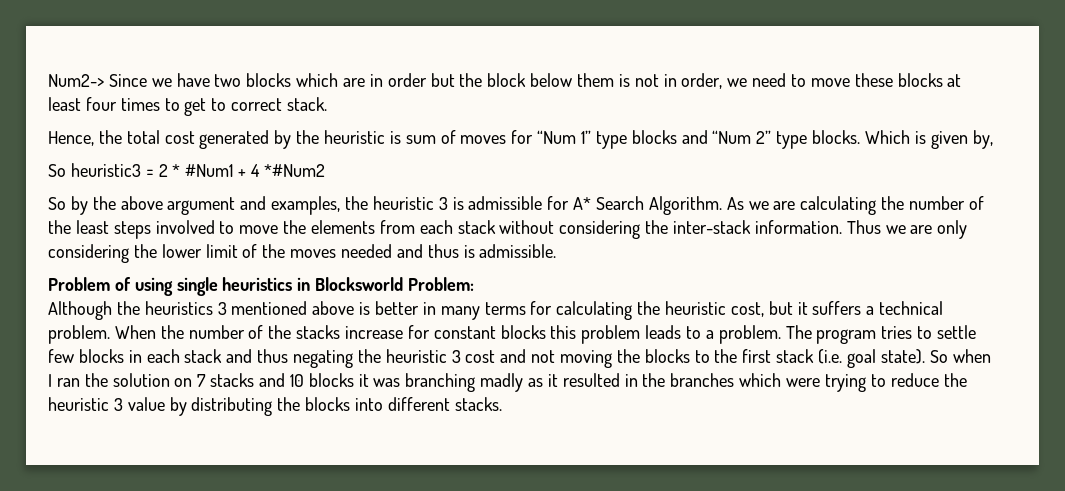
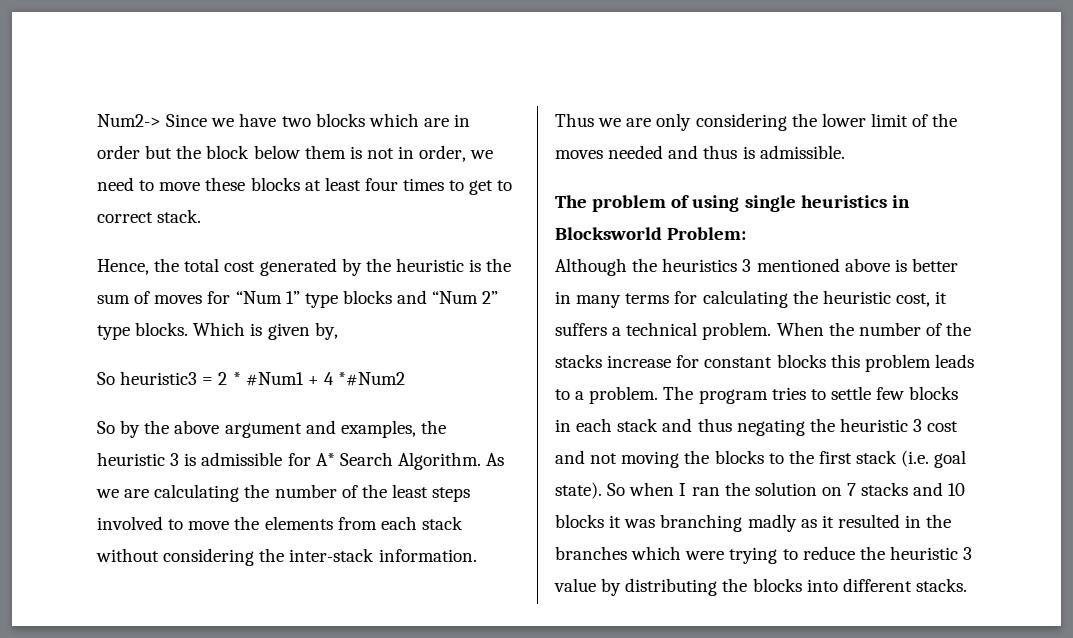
- Hence, the total cost generated by the heuristic is sum of moves for “Num 1” type blocks and “Num 2” type blocks.
+ Hence, the total cost generated by the heuristic is the sum of moves for “Num 1” type blocks and “Num 2” type blocks.
- Problem of using single heuristics in Blocksworld Problem:
+ The problem of using single heuristics in Blocksworld Problem:
- Although the heuristics 3 mentioned above is better in many terms for calculating the heuristic cost, but it suffers a technical problem.
+ Although the heuristics 3 mentioned above is better in many terms for calculating the heuristic cost, it suffers a technical problem.

